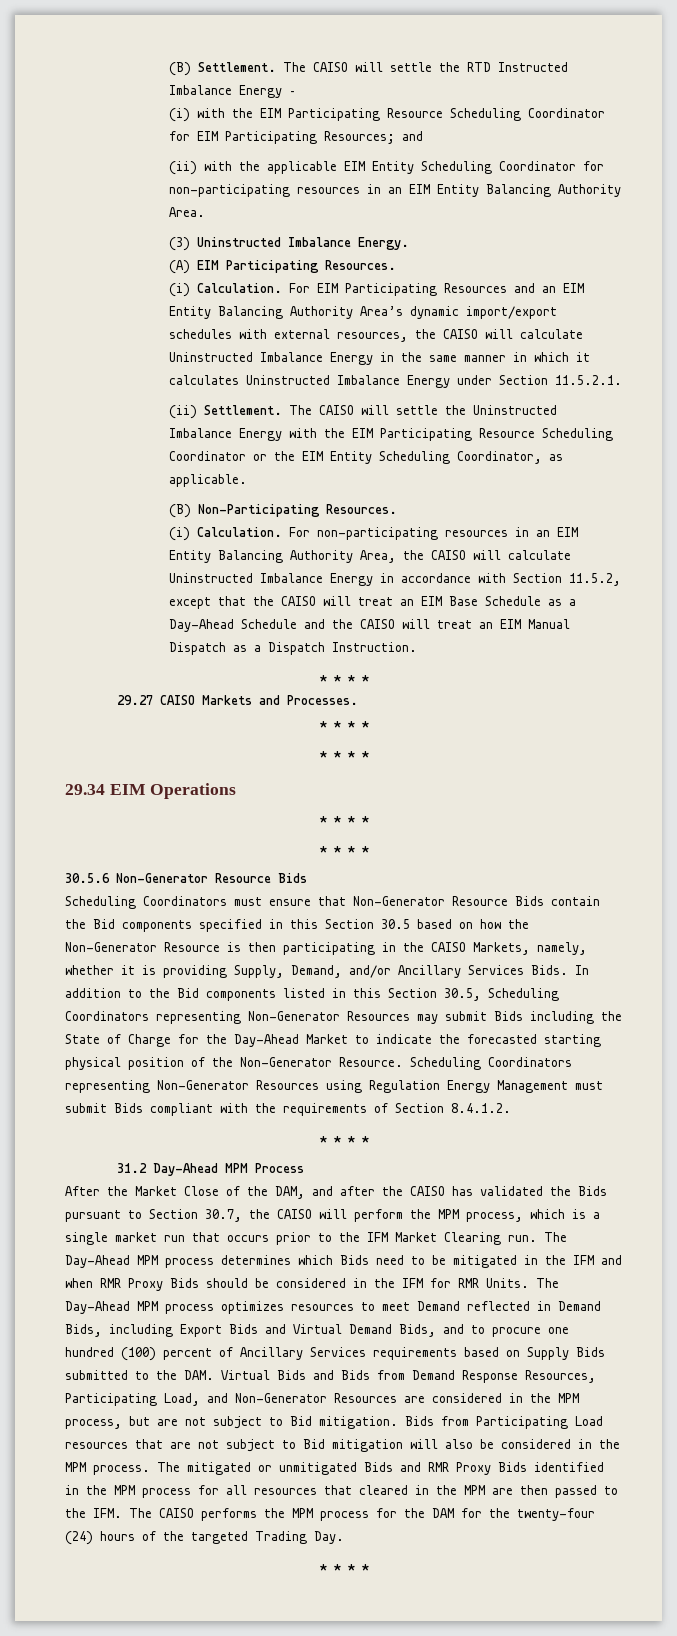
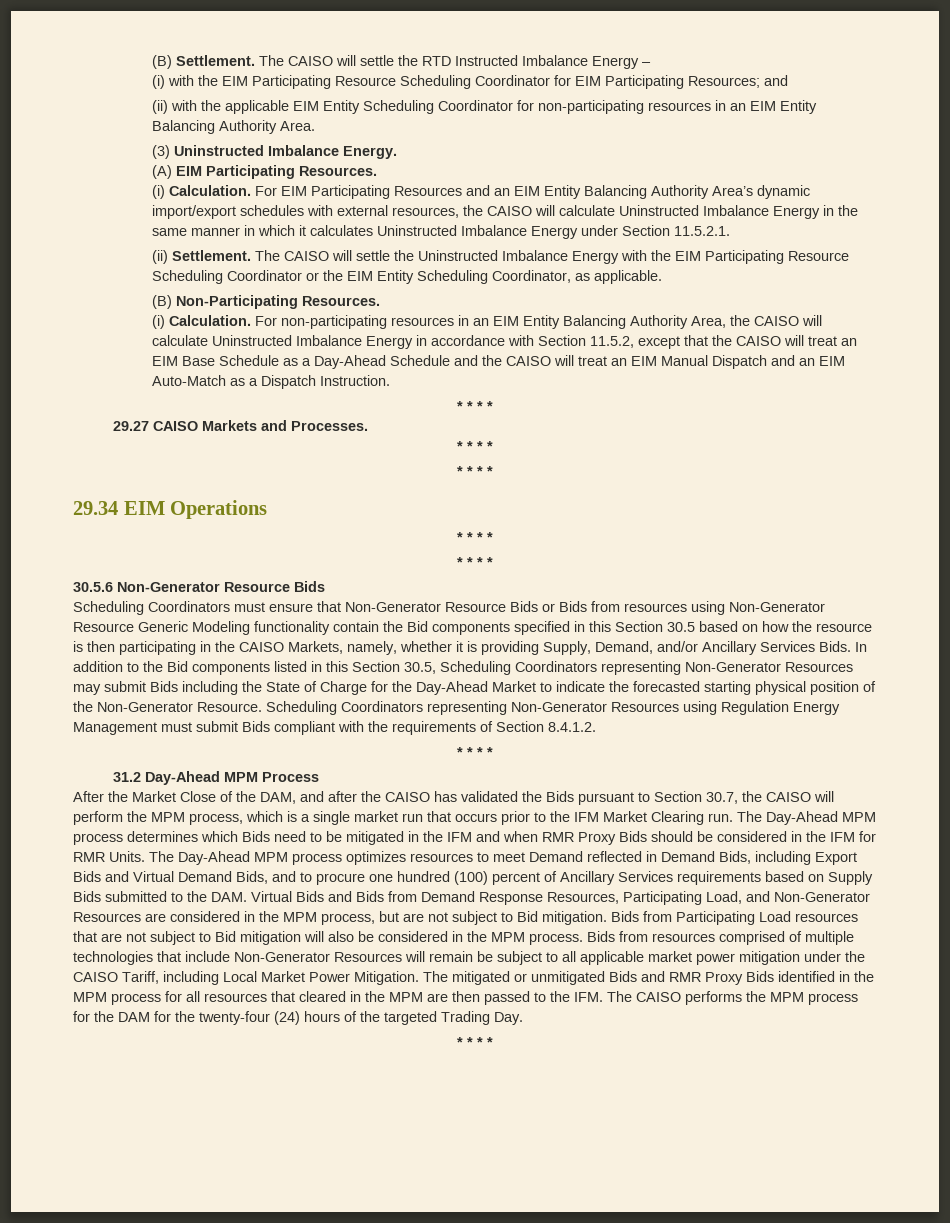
- For non-participating resources in an EIM Entity Balancing Authority Area, the CAISO will calculate Uninstructed Imbalance Energy in accordance with Section 11.5.2, except that the CAISO will treat an EIM Base Schedule as a Day-Ahead Schedule and the CAISO will treat an EIM Manual Dispatch as a Dispatch Instruction.
+ For non-participating resources in an EIM Entity Balancing Authority Area, the CAISO will calculate Uninstructed Imbalance Energy in accordance with Section 11.5.2, except that the CAISO will treat an EIM Base Schedule as a Day-Ahead Schedule and the CAISO will treat an EIM Manual Dispatch and an EIM Auto-Match as a Dispatch Instruction.
- Scheduling Coordinators must ensure that Non-Generator Resource Bids contain the Bid components specified in this Section 30.5 based on how the Non-Generator Resource is then participating in the CAISO Markets, namely, whether it is providing Supply, Demand, and/or Ancillary Services Bids.
+ Scheduling Coordinators must ensure that Non-Generator Resource Bids or Bids from resources using Non-Generator Resource Generic Modeling functionality contain the Bid components specified in this Section 30.5 based on how the resource is then participating in the CAISO Markets, namely, whether it is providing Supply, Demand, and/or Ancillary Services Bids.
+ Bids from resources comprised of multiple technologies that include Non-Generator Resources will remain be subject to all applicable market power mitigation under the CAISO Tariff, including Local Market Power Mitigation.

